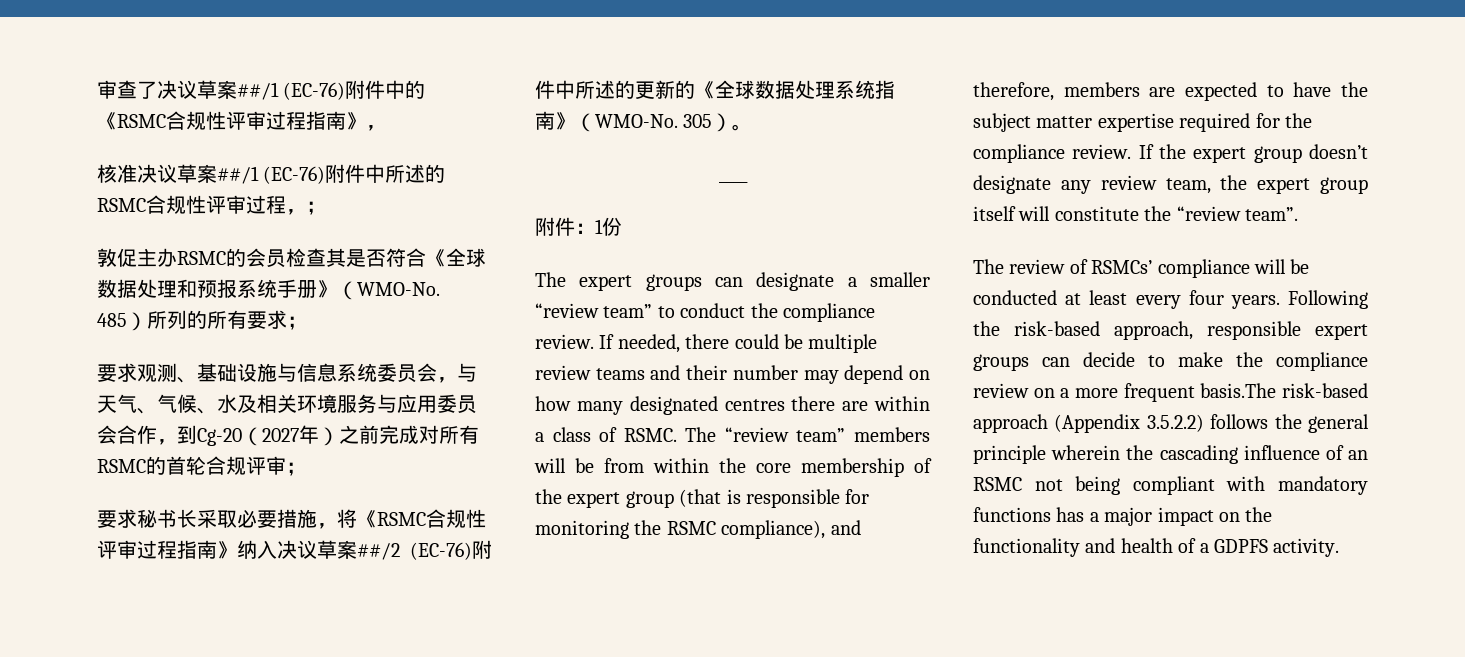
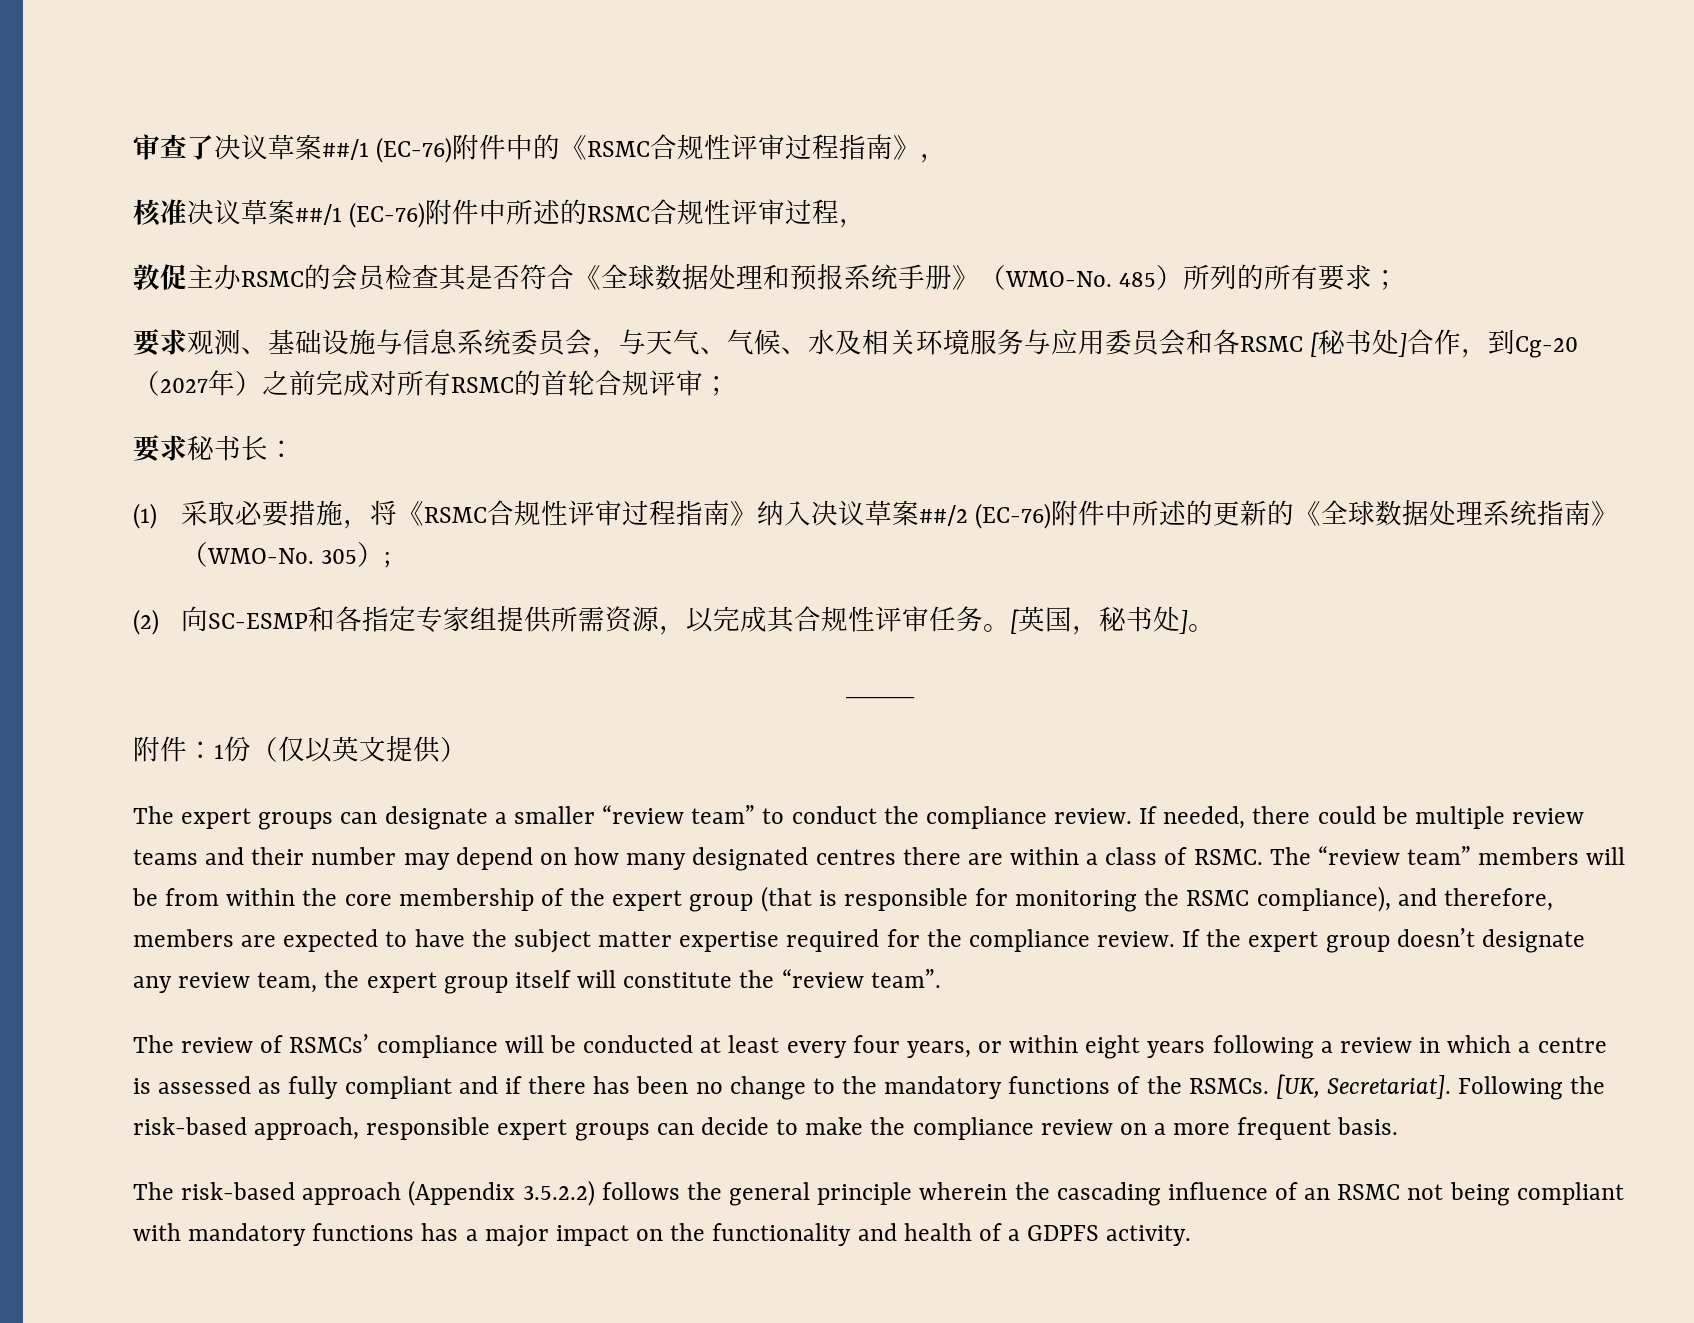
- 核准决议草案##/1 (EC-76)附件中所述的RSMC合规性评审过程，；
+ 核准决议草案##/1 (EC-76)附件中所述的RSMC合规性评审过程，
- 要求观测、基础设施与信息系统委员会，与天气、气候、水及相关环境服务与应用委员会合作，到Cg-20（2027年）之前完成对所有RSMC的首轮合规评审；
+ 要求观测、基础设施与信息系统委员会，与天气、气候、水及相关环境服务与应用委员会和各RSMC [秘书处]合作，到Cg-20（2027年）之前完成对所有RSMC的首轮合规评审；
- 要求秘书长采取必要措施，将《RSMC合规性评审过程指南》纳入决议草案##/2 (EC-76)附件中所述的更新的《全球数据处理系统指南》（WMO-No.
+ 要求秘书长：
+ (1)采取必要措施，将《RSMC合规性评审过程指南》纳入决议草案##/2 (EC-76)附件中所述的更新的《全球数据处理系统指南》（WMO-No.
- 305）。
+ 305）;
+ (2)向SC-ESMP和各指定专家组提供所需资源，以完成其合规性评审任务。[英国，秘书处]。
- 附件：1份
+ 附件：1份（仅以英文提供）
- The review of RSMCs’ compliance will be conducted at least every four years.
+ The review of RSMCs’ compliance will be conducted at least every four years, or within eight years following a review in which a centre is assessed as fully compliant and if there has been no change to the mandatory functions of the RSMCs. [UK, Secretariat].
- Following the risk-based approach, responsible expert groups can decide to make the compliance review on a more frequent basis.The risk-based approach (Appendix 3.5.2.2) follows the general principle wherein the cascading influence of an RSMC not being compliant with mandatory functions has a major impact on the functionality and health of a GDPFS activity.
+ Following the risk-based approach, responsible expert groups can decide to make the compliance review on a more frequent basis.
+ The risk-based approach (Appendix 3.5.2.2) follows the general principle wherein the cascading influence of an RSMC not being compliant with mandatory functions has a major impact on the functionality and health of a GDPFS activity.

